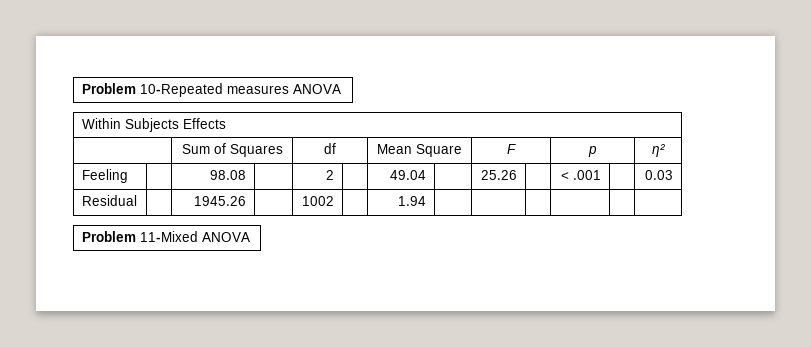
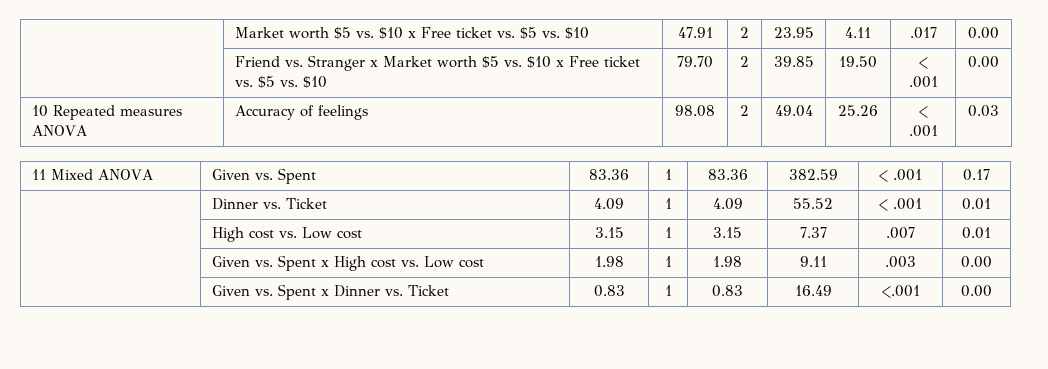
- Problem 10-Repeated measures ANOVA
- Within Subjects Effects
- | Sum of Squares | df | Mean Square | F | p | η²
- Feeling | | 98.08 | | 2 | | 49.04 | | 25.26 | | < .001 | | 0.03
- Residual | | 1945.26 | | 1002 | | 1.94 | | | | | |
- Problem 11-Mixed ANOVA
+ | Market worth $5 vs. $10 x Free ticket vs. $5 vs. $10 | 47.91 | 2 | 23.95 | 4.11 | .017 | 0.00
+ | Friend vs. Stranger x Market worth $5 vs. $10 x Free ticket vs. $5 vs. $10 | 79.70 | 2 | 39.85 | 19.50 | < .001 | 0.00
+ 10 Repeated measures ANOVA | Accuracy of feelings | 98.08 | 2 | 49.04 | 25.26 | < .001 | 0.03
+ 11 Mixed ANOVA | Given vs. Spent | 83.36 | 1 | 83.36 | 382.59 | < .001 | 0.17
+ | Dinner vs. Ticket | 4.09 | 1 | 4.09 | 55.52 | < .001 | 0.01
+ | High cost vs. Low cost | 3.15 | 1 | 3.15 | 7.37 | .007 | 0.01
+ | Given vs. Spent x High cost vs. Low cost | 1.98 | 1 | 1.98 | 9.11 | .003 | 0.00
+ | Given vs. Spent x Dinner vs. Ticket | 0.83 | 1 | 0.83 | 16.49 | <.001 | 0.00

